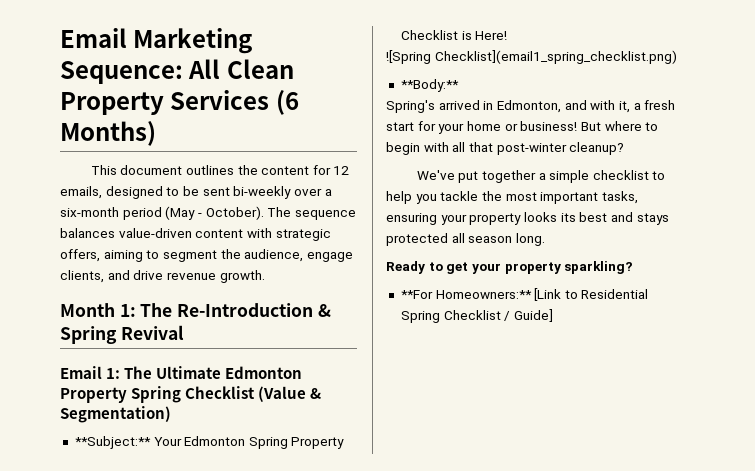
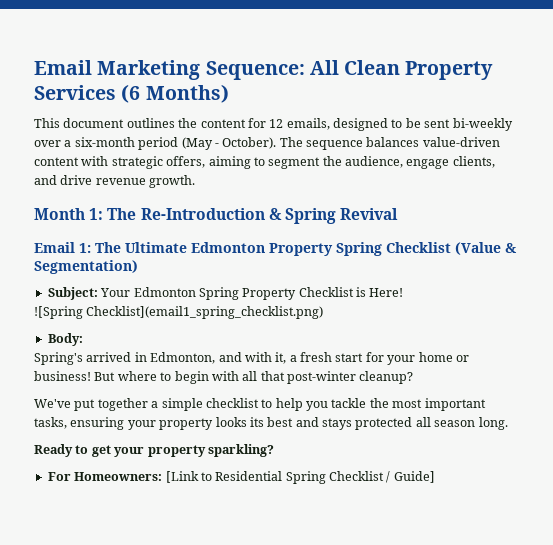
- **Subject:** Your Edmonton Spring Property Checklist is Here!
+ Subject: Your Edmonton Spring Property Checklist is Here!
- **Body:**
+ Body:
- **For Homeowners:** [Link to Residential Spring Checklist / Guide]
+ For Homeowners: [Link to Residential Spring Checklist / Guide]

